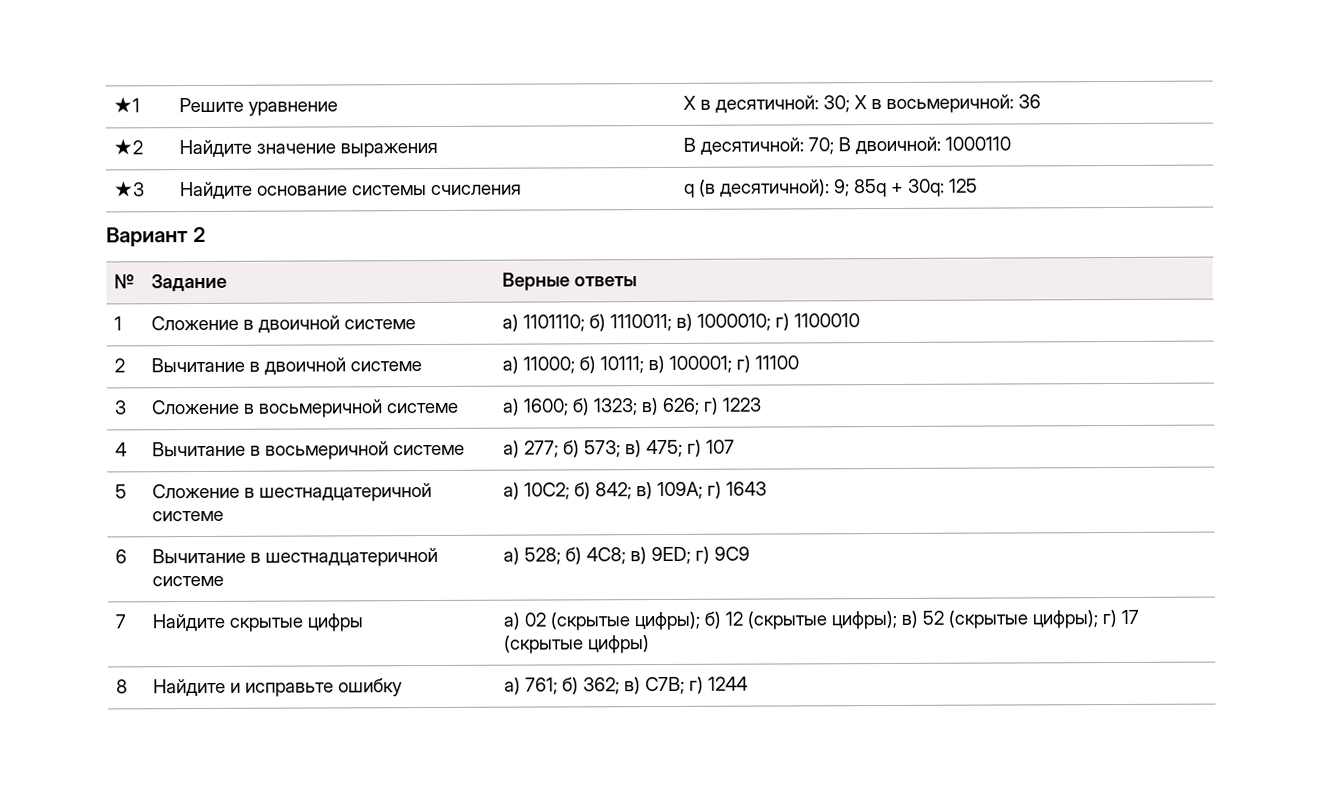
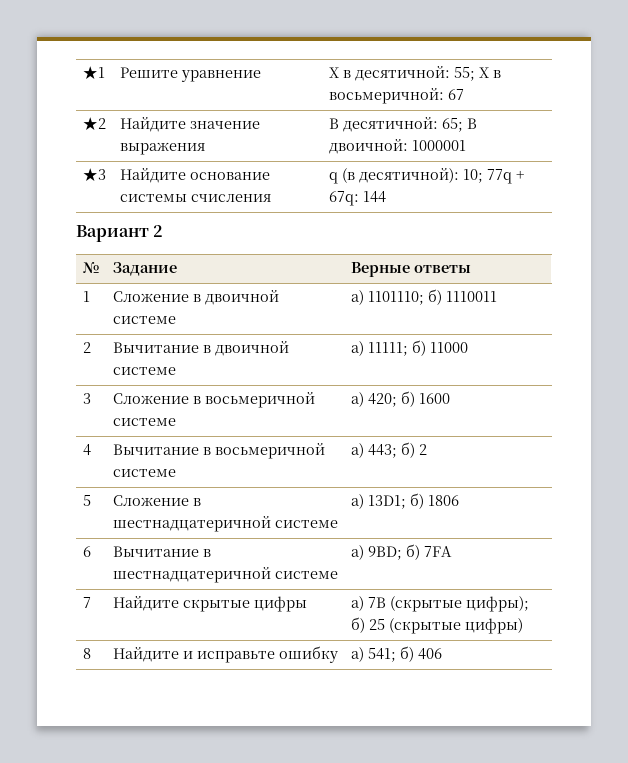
- ★1 | Решите уравнение | X в десятичной: 30; X в восьмеричной: 36
+ ★1 | Решите уравнение | X в десятичной: 55; X в восьмеричной: 67
- ★2 | Найдите значение выражения | В десятичной: 70; В двоичной: 1000110
+ ★2 | Найдите значение выражения | В десятичной: 65; В двоичной: 1000001
- ★3 | Найдите основание системы счисления | q (в десятичной): 9; 85q + 30q: 125
+ ★3 | Найдите основание системы счисления | q (в десятичной): 10; 77q + 67q: 144
- 1 | Сложение в двоичной системе | а) 1101110; б) 1110011; в) 1000010; г) 1100010
+ 1 | Сложение в двоичной системе | а) 1101110; б) 1110011
- 2 | Вычитание в двоичной системе | а) 11000; б) 10111; в) 100001; г) 11100
+ 2 | Вычитание в двоичной системе | а) 11111; б) 11000
- 3 | Сложение в восьмеричной системе | а) 1600; б) 1323; в) 626; г) 1223
+ 3 | Сложение в восьмеричной системе | а) 420; б) 1600
- 4 | Вычитание в восьмеричной системе | а) 277; б) 573; в) 475; г) 107
+ 4 | Вычитание в восьмеричной системе | а) 443; б) 2
- 5 | Сложение в шестнадцатеричной системе | а) 10C2; б) 842; в) 109A; г) 1643
+ 5 | Сложение в шестнадцатеричной системе | а) 13D1; б) 1806
- 6 | Вычитание в шестнадцатеричной системе | а) 528; б) 4C8; в) 9ED; г) 9C9
+ 6 | Вычитание в шестнадцатеричной системе | а) 9BD; б) 7FA
- 7 | Найдите скрытые цифры | а) 02 (скрытые цифры); б) 12 (скрытые цифры); в) 52 (скрытые цифры); г) 17 (скрытые цифры)
+ 7 | Найдите скрытые цифры | а) 7B (скрытые цифры); б) 25 (скрытые цифры)
- 8 | Найдите и исправьте ошибку | а) 761; б) 362; в) C7B; г) 1244
+ 8 | Найдите и исправьте ошибку | а) 541; б) 406

